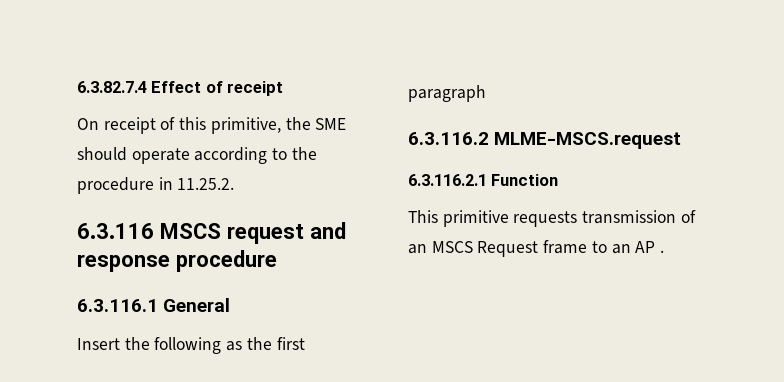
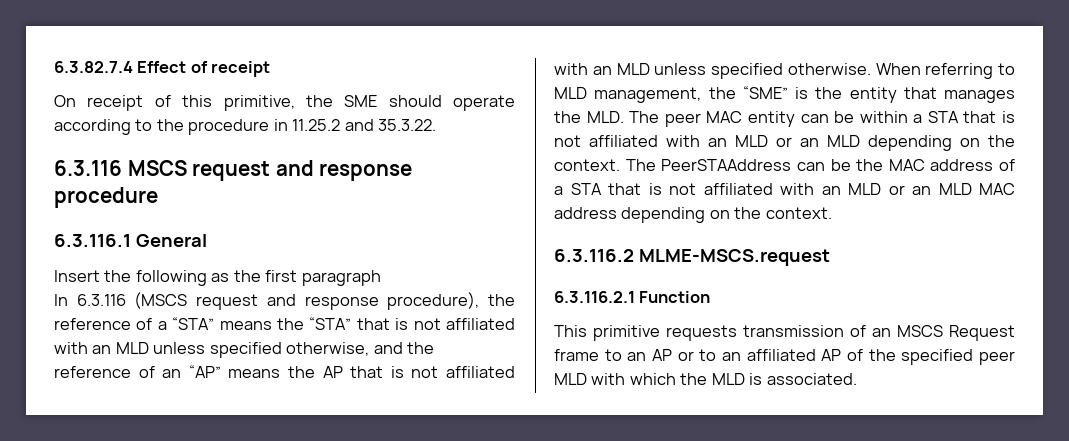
- On receipt of this primitive, the SME should operate according to the procedure in 11.25.2.
+ On receipt of this primitive, the SME should operate according to the procedure in 11.25.2 and 35.3.22.
+ In 6.3.116 (MSCS request and response procedure), the reference of a “STA” means the “STA” that is not affiliated with an MLD unless specified otherwise, and the reference of an “AP” means the AP that is not affiliated with an MLD unless specified otherwise. When referring to MLD management, the “SME” is the entity that manages the MLD. The peer MAC entity can be within a STA that is not affiliated with an MLD or an MLD depending on the context. The PeerSTAAddress can be the MAC address of a STA that is not affiliated with an MLD or an MLD MAC address depending on the context.
- This primitive requests transmission of an MSCS Request frame to an AP .
+ This primitive requests transmission of an MSCS Request frame to an AP or to an affiliated AP of the specified peer MLD with which the MLD is associated.

